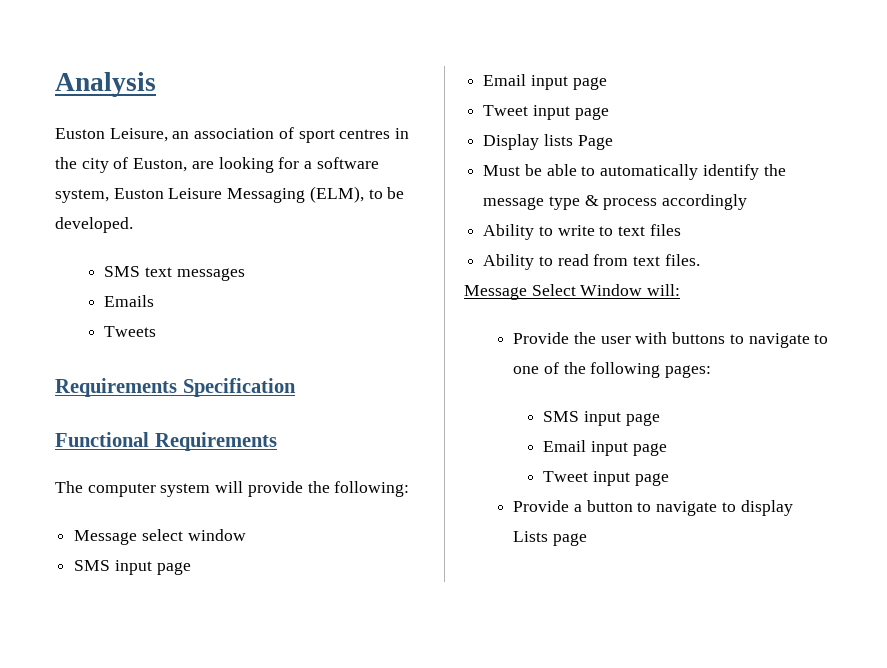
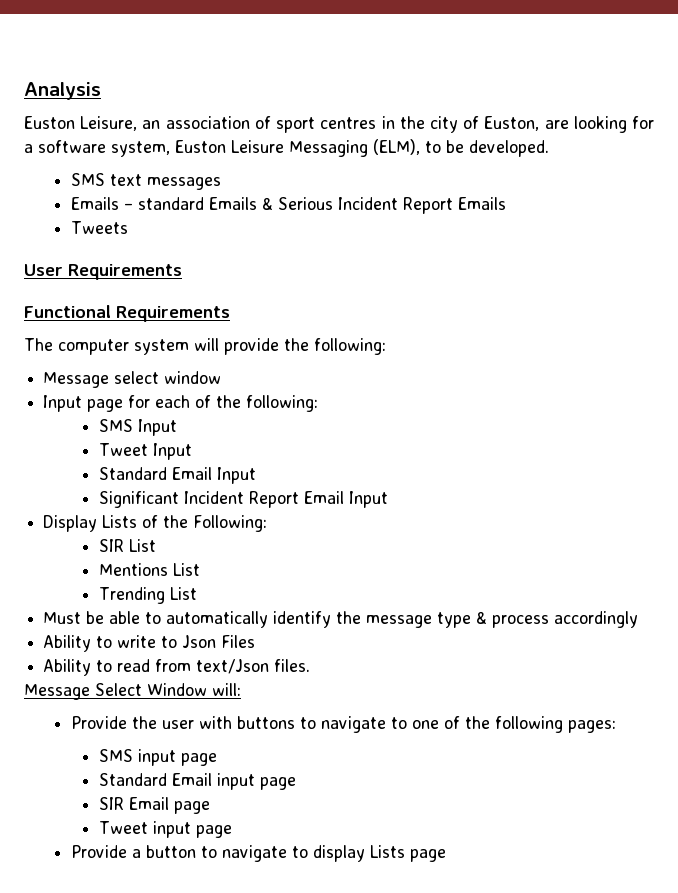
- Emails
+ Emails – standard Emails & Serious Incident Report Emails
- Requirements Specification
+ User Requirements
  Message select window
- SMS input page
- Email input page
- Tweet input page
- Display lists Page
+ Input page for each of the following:
+ SMS Input
+ Tweet Input
+ Standard Email Input
+ Significant Incident Report Email Input
+ Display Lists of the Following:
+ SIR List
+ Mentions List
+ Trending List
- Ability to write to text files
+ Ability to write to Json Files
- Ability to read from text files.
+ Ability to read from text/Json files.
  Provide the user with buttons to navigate to one of the following pages:
  SMS input page
- Email input page
+ Standard Email input page
+ SIR Email page

